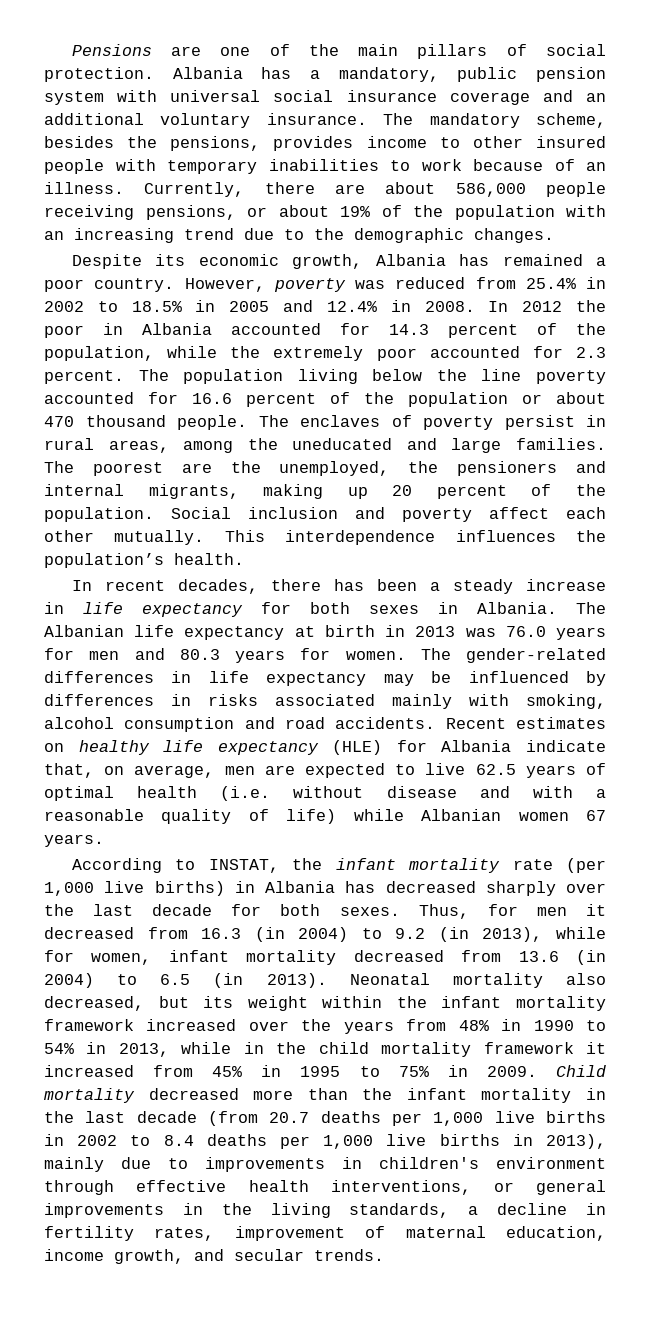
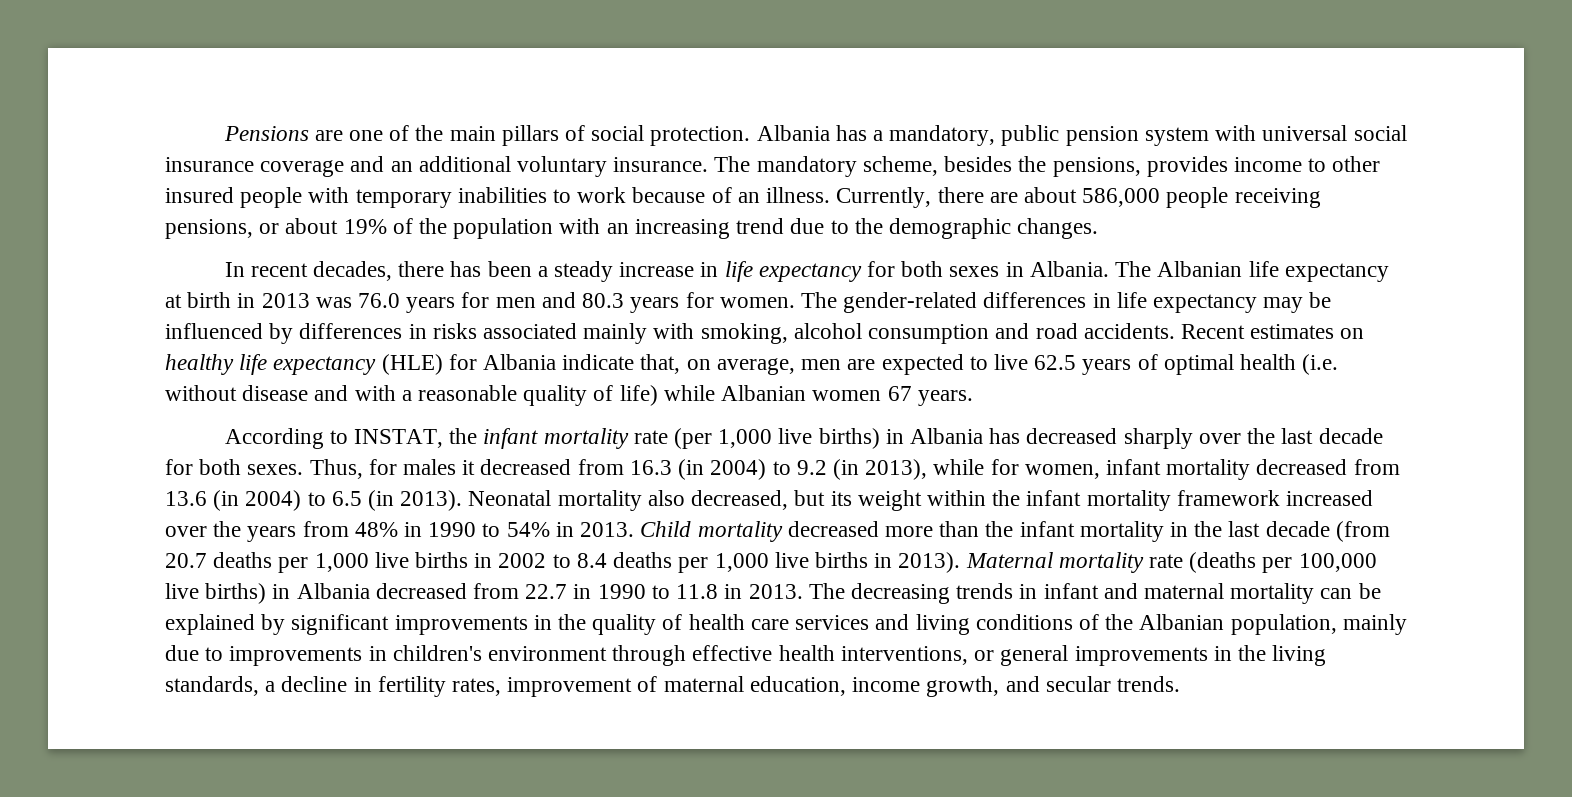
- Despite its economic growth, Albania has remained a poor country. However, poverty was reduced from 25.4% in 2002 to 18.5% in 2005 and 12.4% in 2008. In 2012 the poor in Albania accounted for 14.3 percent of the population, while the extremely poor accounted for 2.3 percent. The population living below the line poverty accounted for 16.6 percent of the population or about 470 thousand people. The enclaves of poverty persist in rural areas, among the uneducated and large families. The poorest are the unemployed, the pensioners and internal migrants, making up 20 percent of the population. Social inclusion and poverty affect each other mutually. This interdependence influences the population’s health.
- Thus, for men it decreased from 16.3 (in 2004) to 9.2 (in 2013), while for women, infant mortality decreased from 13.6 (in 2004) to 6.5 (in 2013).
+ Thus, for males it decreased from 16.3 (in 2004) to 9.2 (in 2013), while for women, infant mortality decreased from 13.6 (in 2004) to 6.5 (in 2013).
- Neonatal mortality also decreased, but its weight within the infant mortality framework increased over the years from 48% in 1990 to 54% in 2013, while in the child mortality framework it increased from 45% in 1995 to 75% in 2009.
+ Neonatal mortality also decreased, but its weight within the infant mortality framework increased over the years from 48% in 1990 to 54% in 2013.
- Child mortality decreased more than the infant mortality in the last decade (from 20.7 deaths per 1,000 live births in 2002 to 8.4 deaths per 1,000 live births in 2013), mainly due to improvements in children's environment through effective health interventions, or general improvements in the living standards, a decline in fertility rates, improvement of maternal education, income growth, and secular trends.
+ Child mortality decreased more than the infant mortality in the last decade (from 20.7 deaths per 1,000 live births in 2002 to 8.4 deaths per 1,000 live births in 2013). Maternal mortality rate (deaths per 100,000 live births) in Albania decreased from 22.7 in 1990 to 11.8 in 2013. The decreasing trends in infant and maternal mortality can be explained by significant improvements in the quality of health care services and living conditions of the Albanian population, mainly due to improvements in children's environment through effective health interventions, or general improvements in the living standards, a decline in fertility rates, improvement of maternal education, income growth, and secular trends.

